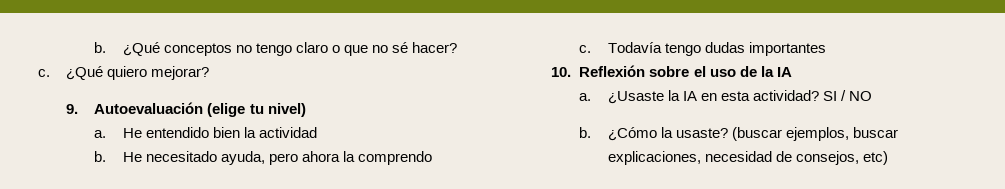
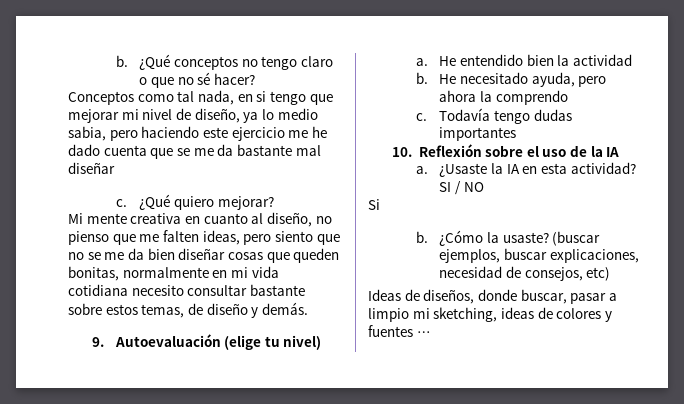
+ Conceptos como tal nada, en si tengo que mejorar mi nivel de diseño, ya lo medio sabia, pero haciendo este ejercicio me he dado cuenta que se me da bastante mal diseñar
  c. ¿Qué quiero mejorar?
+ Mi mente creativa en cuanto al diseño, no pienso que me falten ideas, pero siento que no se me da bien diseñar cosas que queden bonitas, normalmente en mi vida cotidiana necesito consultar bastante sobre estos temas, de diseño y demás.
+ Si
+ Ideas de diseños, donde buscar, pasar a limpio mi sketching, ideas de colores y fuentes …

